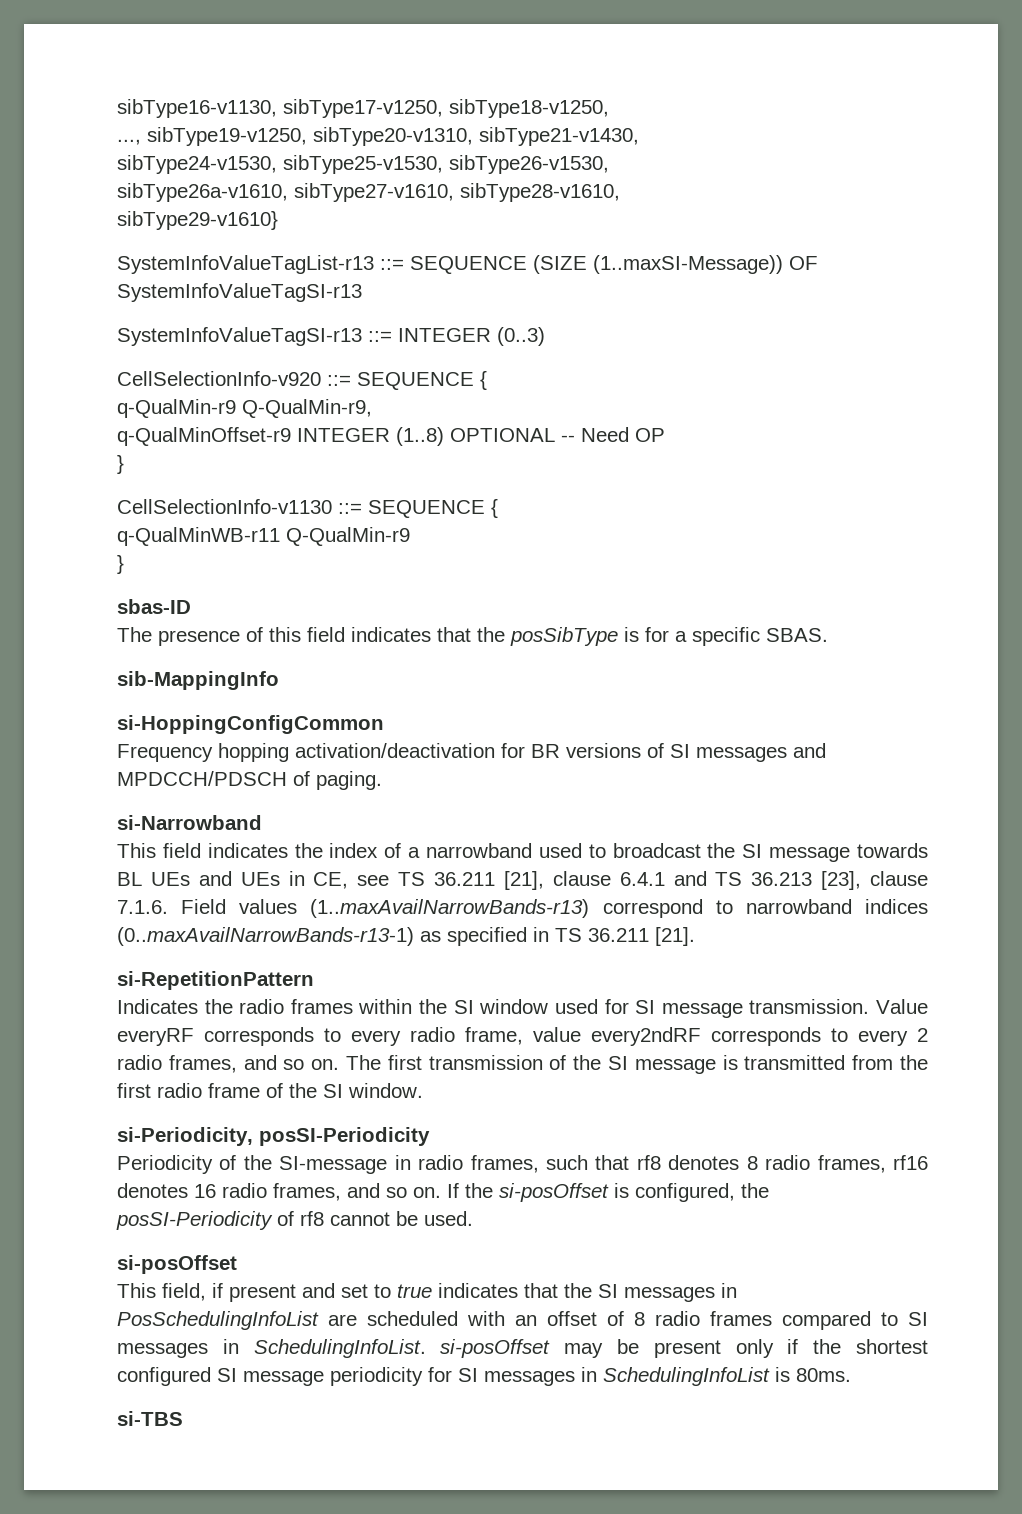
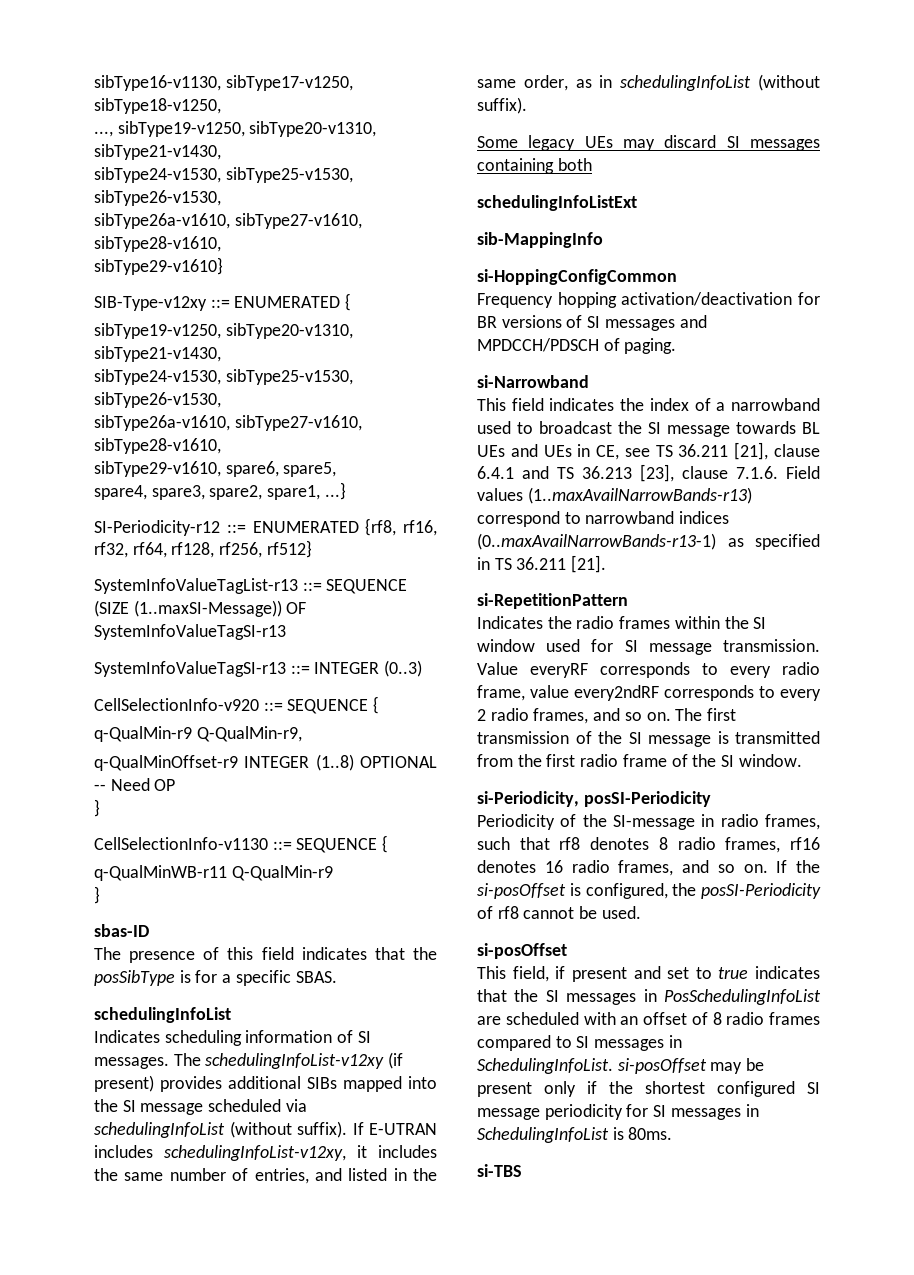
+ SIB-Type-v12xy ::= ENUMERATED {
+ sibType19-v1250, sibType20-v1310, sibType21-v1430,
+ sibType24-v1530, sibType25-v1530, sibType26-v1530,
+ sibType26a-v1610, sibType27-v1610, sibType28-v1610,
+ sibType29-v1610, spare6, spare5,
+ spare4, spare3, spare2, spare1, ...}
+ SI-Periodicity-r12 ::= ENUMERATED {rf8, rf16, rf32, rf64, rf128, rf256, rf512}
  The presence of this field indicates that the posSibType is for a specific SBAS.
+ schedulingInfoList
+ Indicates scheduling information of SI messages. The schedulingInfoList-v12xy (if present) provides additional SIBs mapped into the SI message scheduled via schedulingInfoList (without suffix). If E-UTRAN includes schedulingInfoList-v12xy, it includes the same number of entries, and listed in the same order, as in schedulingInfoList (without suffix).
+ Some legacy UEs may discard SI messages containing both
+ schedulingInfoListExt

